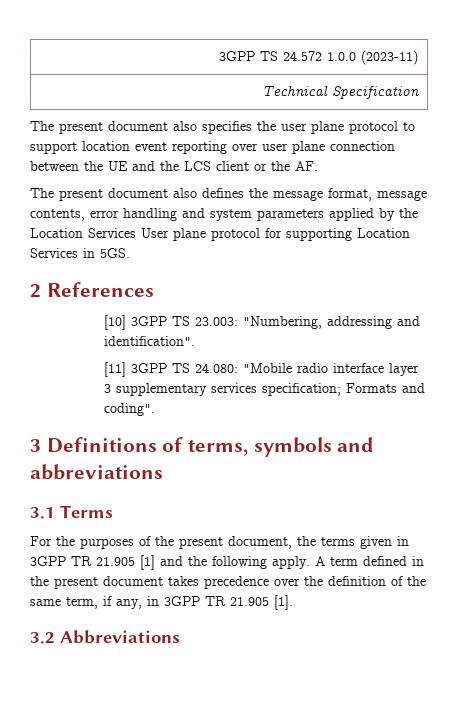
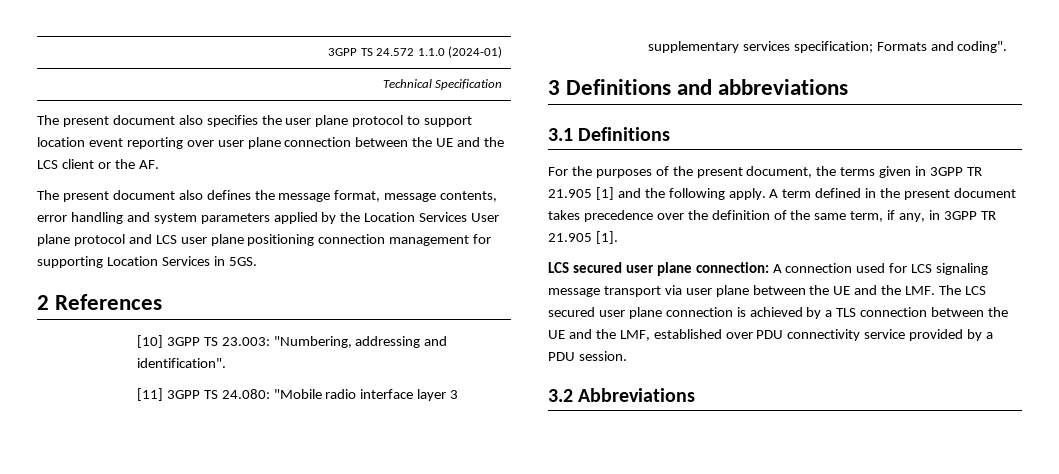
- 3GPP TS 24.572 1.0.0 (2023-11)
+ 3GPP TS 24.572 1.1.0 (2024-01)
- The present document also defines the message format, message contents, error handling and system parameters applied by the Location Services User plane protocol for supporting Location Services in 5GS.
+ The present document also defines the message format, message contents, error handling and system parameters applied by the Location Services User plane protocol and LCS user plane positioning connection management for supporting Location Services in 5GS.
- 3 Definitions of terms, symbols and abbreviations
+ 3 Definitions and abbreviations
- 3.1 Terms
+ 3.1 Definitions
+ LCS secured user plane connection: A connection used for LCS signaling message transport via user plane between the UE and the LMF. The LCS secured user plane connection is achieved by a TLS connection between the UE and the LMF, established over PDU connectivity service provided by a PDU session.

